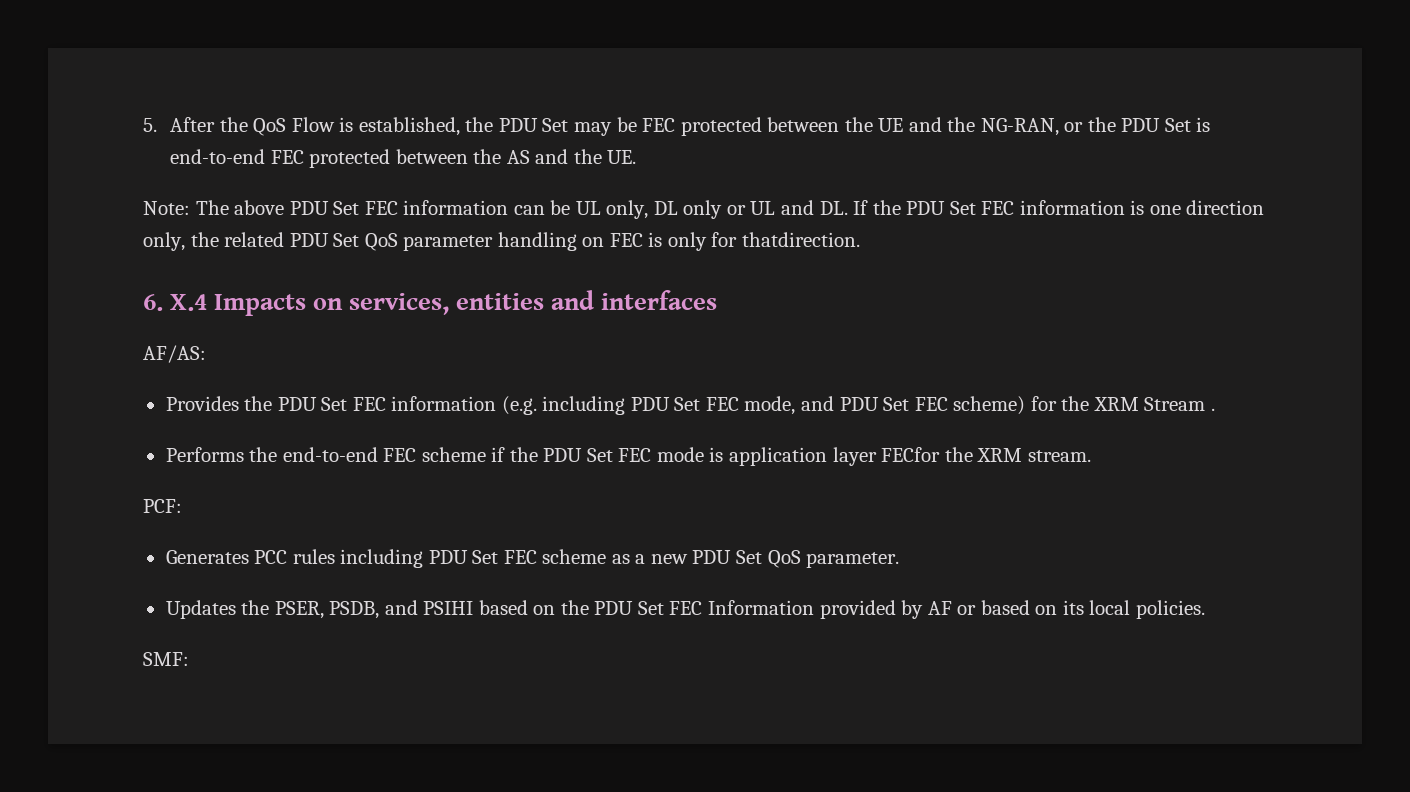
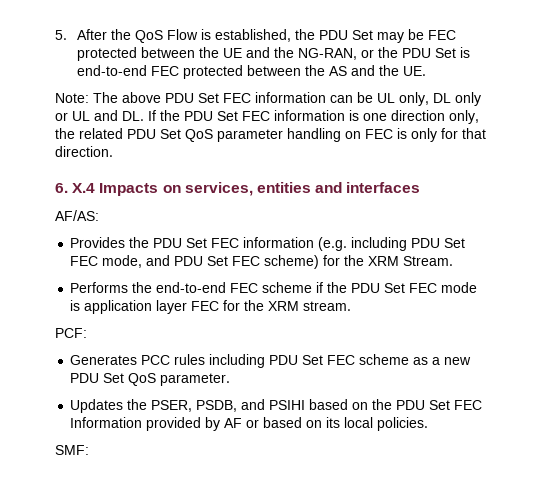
- Note: The above PDU Set FEC information can be UL only, DL only or UL and DL. If the PDU Set FEC information is one direction only, the related PDU Set QoS parameter handling on FEC is only for thatdirection.
+ Note: The above PDU Set FEC information can be UL only, DL only or UL and DL. If the PDU Set FEC information is one direction only, the related PDU Set QoS parameter handling on FEC is only for that direction.
- Provides the PDU Set FEC information (e.g. including PDU Set FEC mode, and PDU Set FEC scheme) for the XRM Stream .
+ Provides the PDU Set FEC information (e.g. including PDU Set FEC mode, and PDU Set FEC scheme) for the XRM Stream.
- Performs the end-to-end FEC scheme if the PDU Set FEC mode is application layer FECfor the XRM stream.
+ Performs the end-to-end FEC scheme if the PDU Set FEC mode is application layer FEC for the XRM stream.

